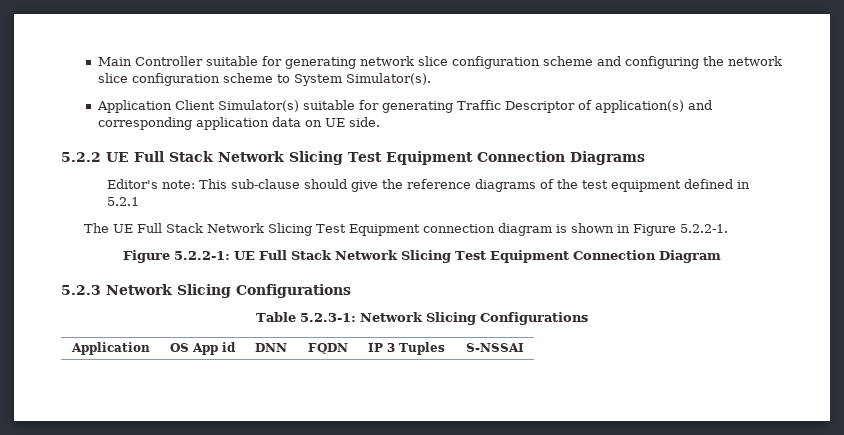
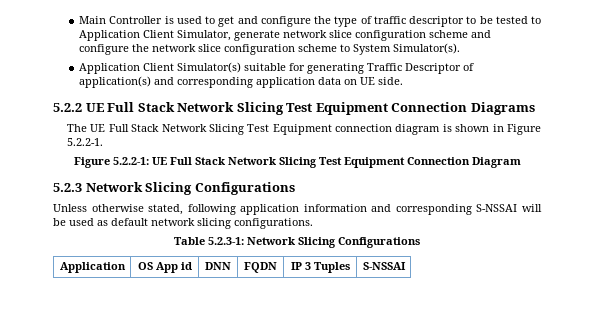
- Main Controller suitable for generating network slice configuration scheme and configuring the network slice configuration scheme to System Simulator(s).
+ Main Controller is used to get and configure the type of traffic descriptor to be tested to Application Client Simulator, generate network slice configuration scheme and configure the network slice configuration scheme to System Simulator(s).
- Editor's note: This sub-clause should give the reference diagrams of the test equipment defined in 5.2.1
+ Unless otherwise stated, following application information and corresponding S-NSSAI will be used as default network slicing configurations.

